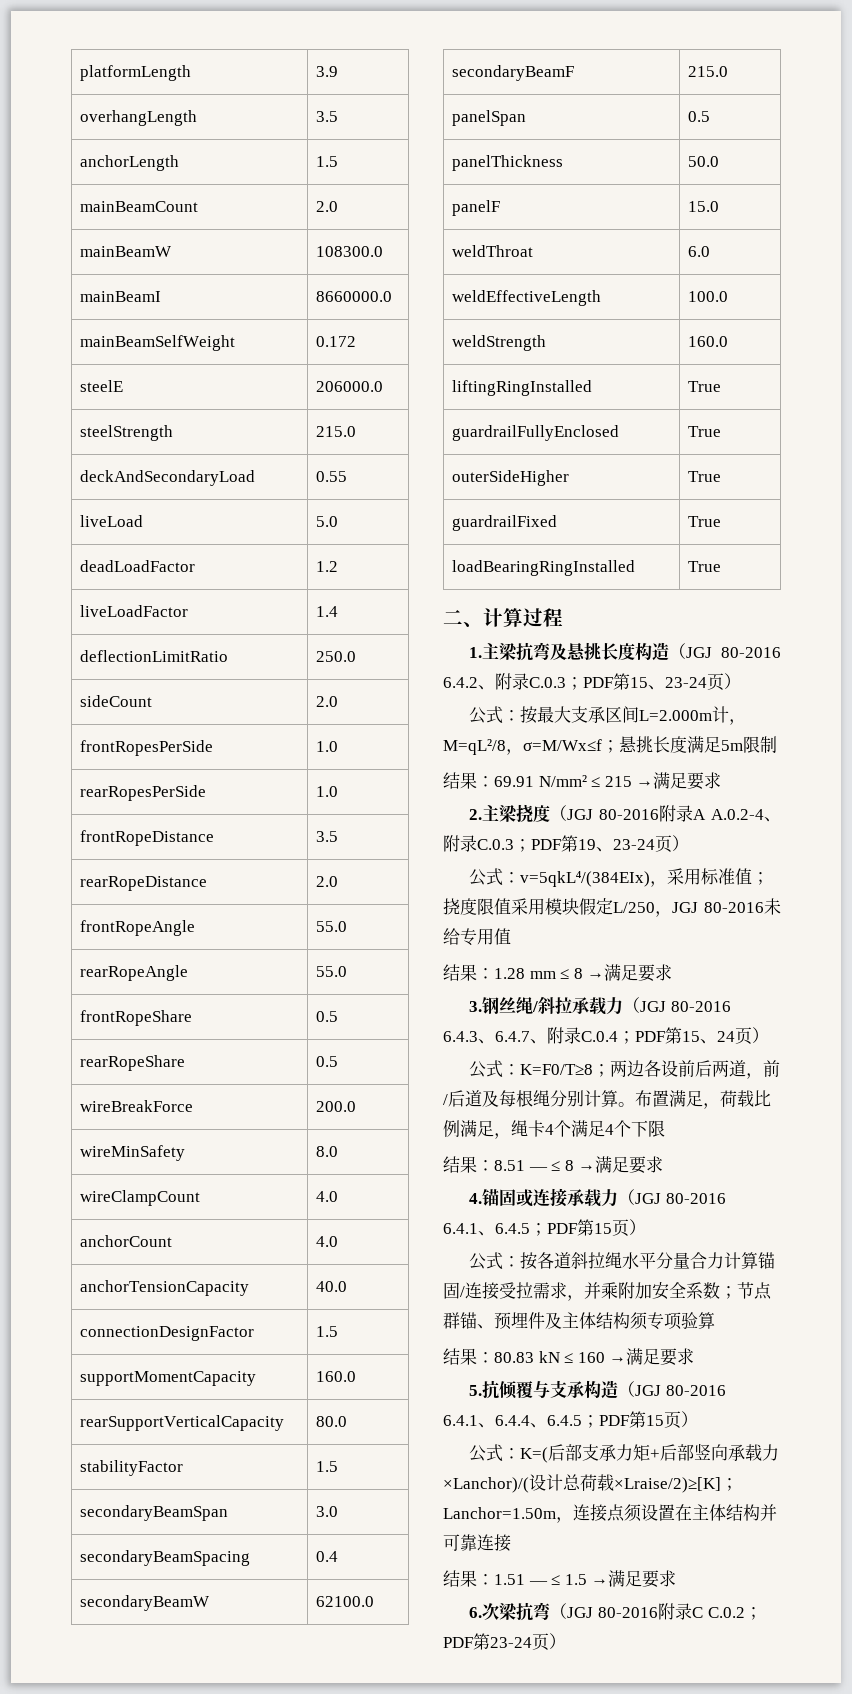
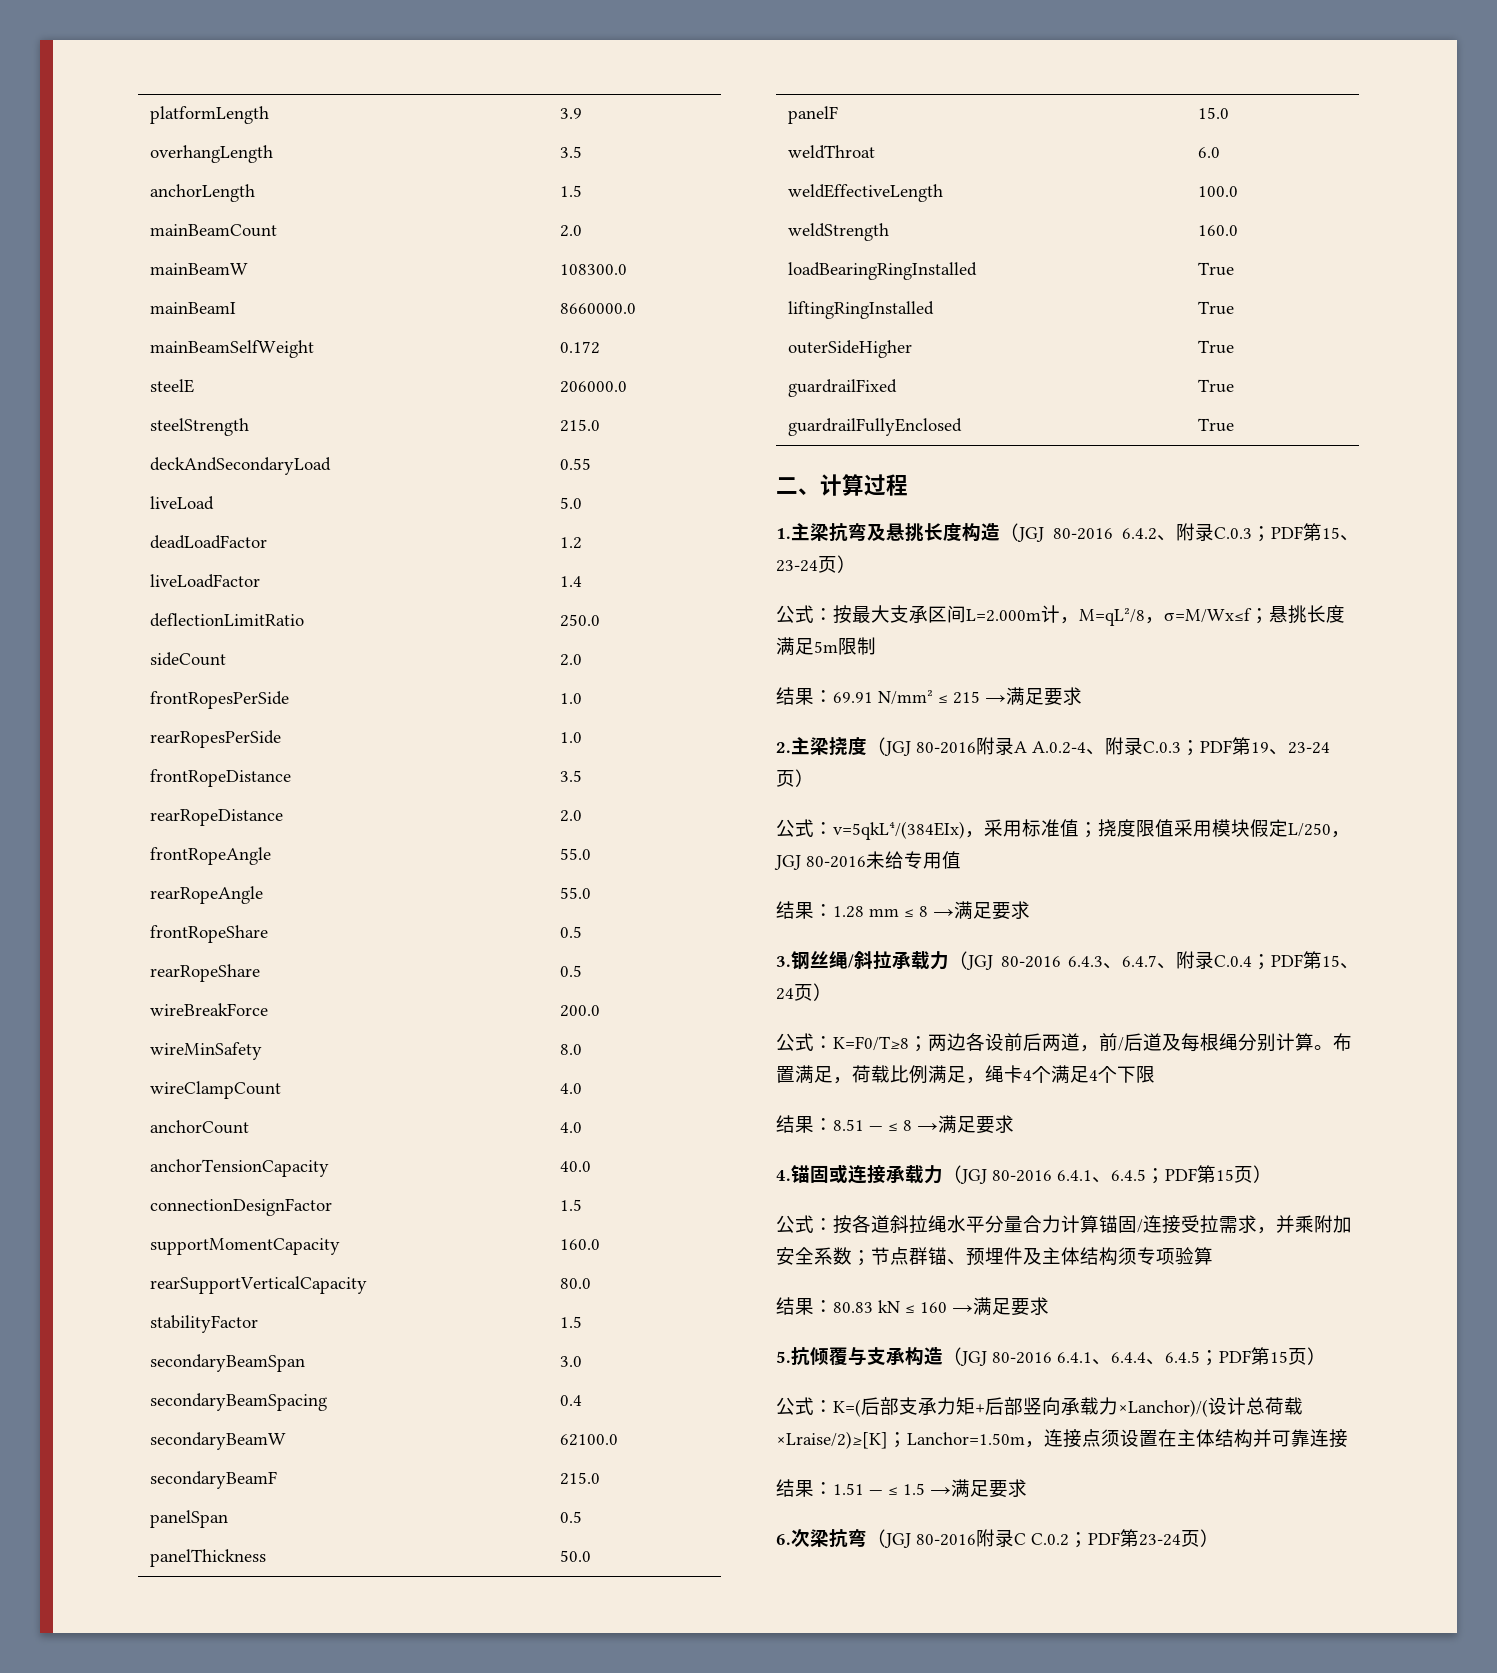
+ loadBearingRingInstalled | True
  liftingRingInstalled | True
- guardrailFullyEnclosed | True
- loadBearingRingInstalled | True
+ guardrailFullyEnclosed | True

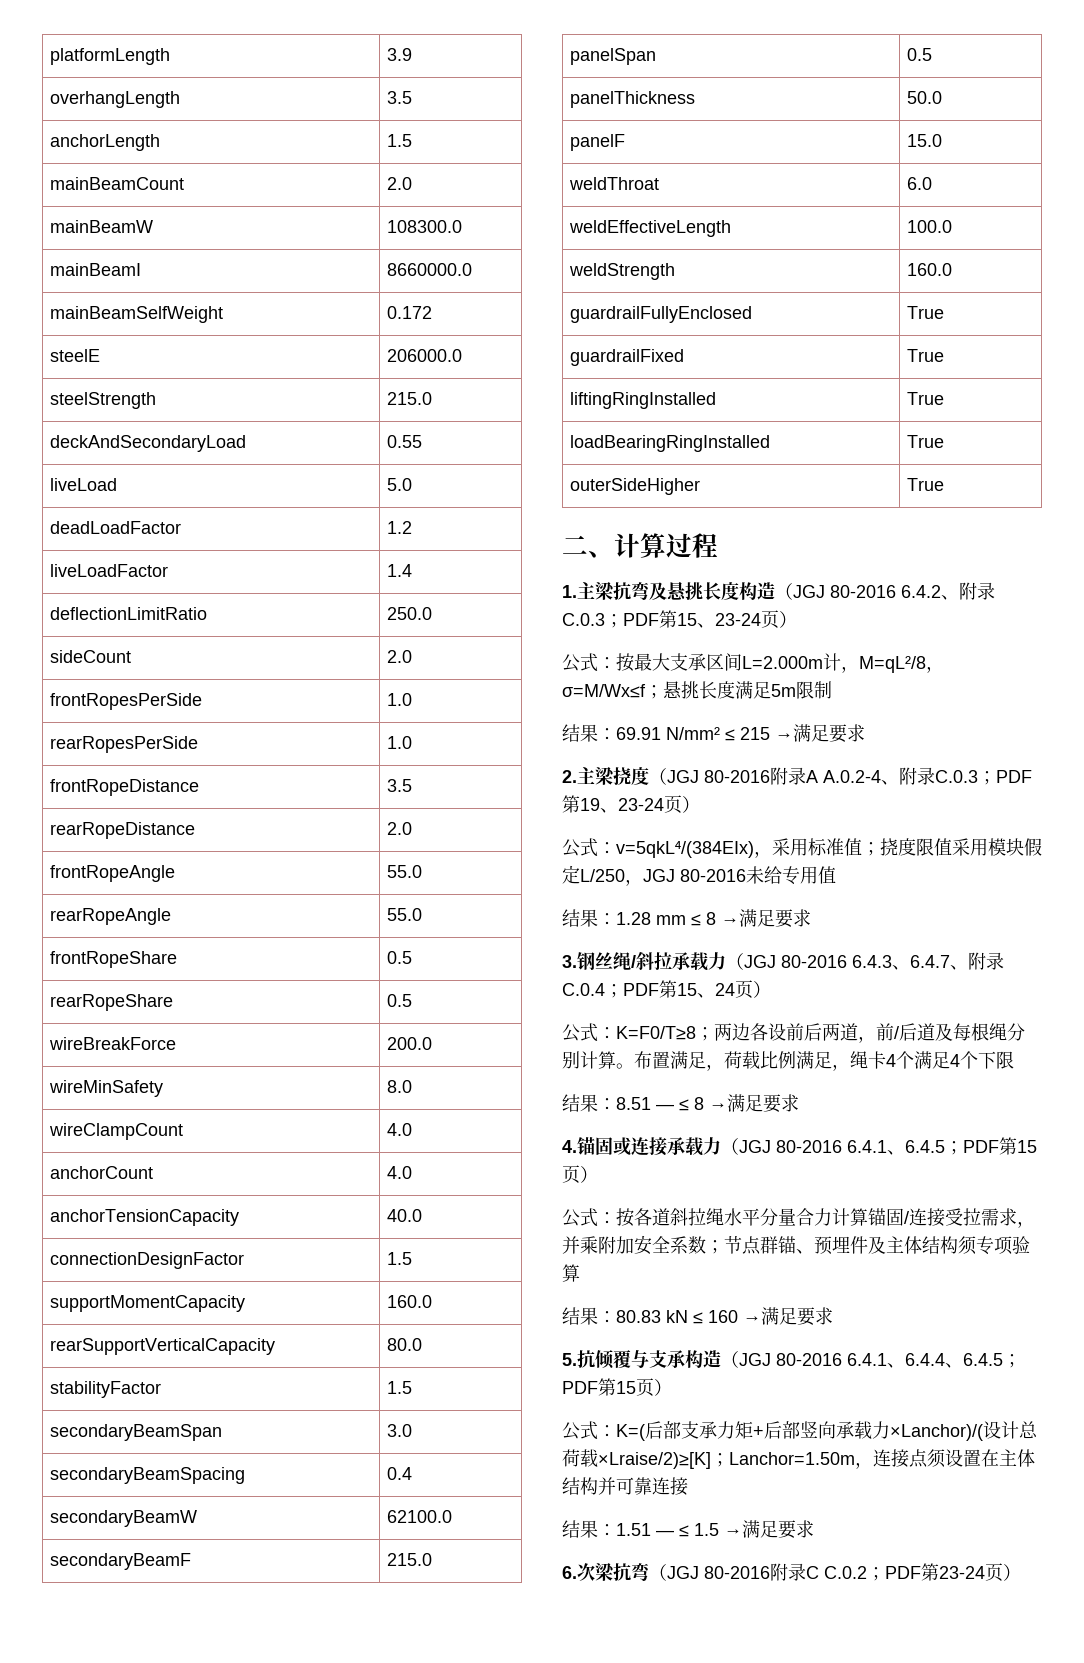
- loadBearingRingInstalled | True
+ guardrailFullyEnclosed | True
+ guardrailFixed | True
+ loadBearingRingInstalled | True
  outerSideHigher | True
- guardrailFixed | True
- guardrailFullyEnclosed | True

